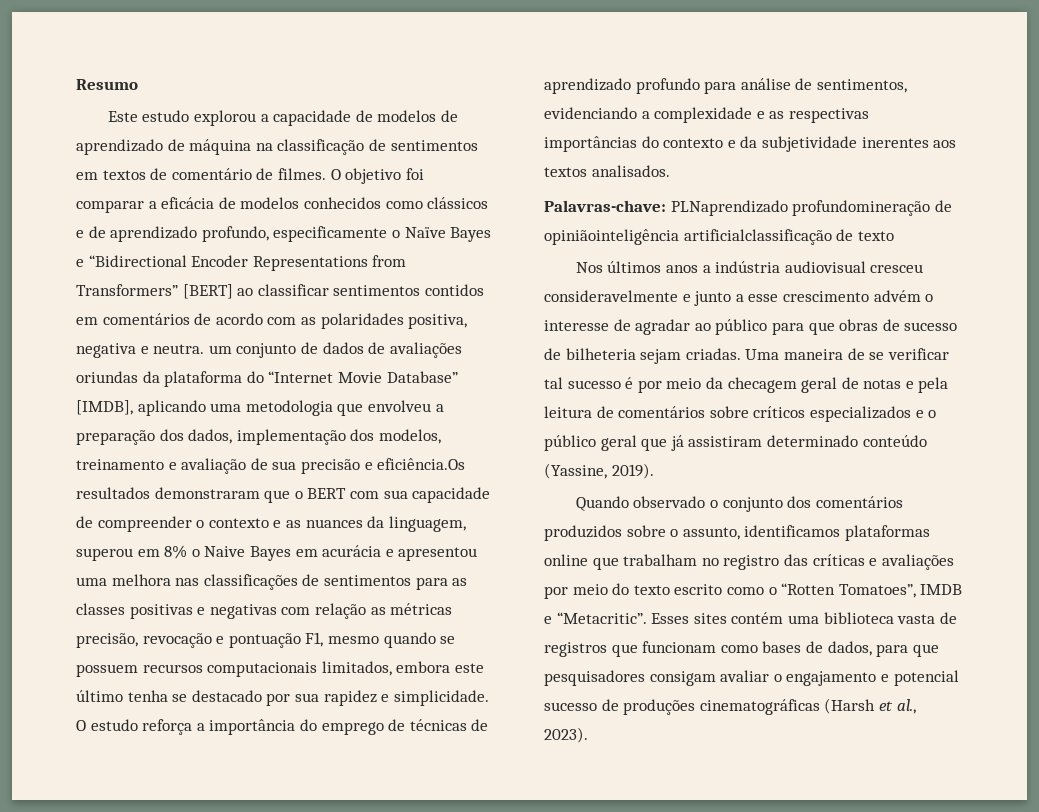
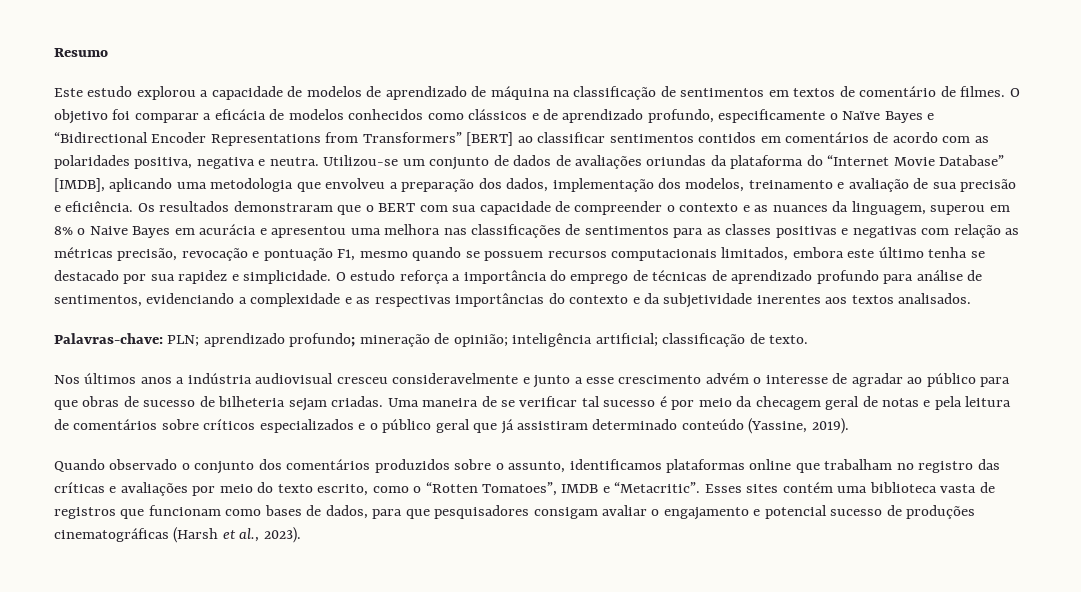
- O objetivo foi comparar a eficácia de modelos conhecidos como clássicos e de aprendizado profundo, especificamente o Naïve Bayes e “Bidirectional Encoder Representations from Transformers” [BERT] ao classificar sentimentos contidos em comentários de acordo com as polaridades positiva, negativa e neutra. um conjunto de dados de avaliações oriundas da plataforma do “Internet Movie Database” [IMDB], aplicando uma metodologia que envolveu a preparação dos dados, implementação dos modelos, treinamento e avaliação de sua precisão e eficiência.Os resultados demonstraram que o BERT com sua capacidade de compreender o contexto e as nuances da linguagem, superou em 8% o Naive Bayes em acurácia e apresentou uma melhora nas classificações de sentimentos para as classes positivas e negativas com relação as métricas precisão, revocação e pontuação F1, mesmo quando se possuem recursos computacionais limitados, embora este último tenha se destacado por sua rapidez e simplicidade.
+ O objetivo foi comparar a eficácia de modelos conhecidos como clássicos e de aprendizado profundo, especificamente o Naïve Bayes e “Bidirectional Encoder Representations from Transformers” [BERT] ao classificar sentimentos contidos em comentários de acordo com as polaridades positiva, negativa e neutra. Utilizou-se um conjunto de dados de avaliações oriundas da plataforma do “Internet Movie Database” [IMDB], aplicando uma metodologia que envolveu a preparação dos dados, implementação dos modelos, treinamento e avaliação de sua precisão e eficiência. Os resultados demonstraram que o BERT com sua capacidade de compreender o contexto e as nuances da linguagem, superou em 8% o Naive Bayes em acurácia e apresentou uma melhora nas classificações de sentimentos para as classes positivas e negativas com relação as métricas precisão, revocação e pontuação F1, mesmo quando se possuem recursos computacionais limitados, embora este último tenha se destacado por sua rapidez e simplicidade.
- Palavras-chave: PLNaprendizado profundomineração de opiniãointeligência artificialclassificação de texto
+ Palavras-chave: PLN; aprendizado profundo; mineração de opinião; inteligência artificial; classificação de texto.
- Quando observado o conjunto dos comentários produzidos sobre o assunto, identificamos plataformas online que trabalham no registro das críticas e avaliações por meio do texto escrito como o “Rotten Tomatoes”, IMDB e “Metacritic”.
+ Quando observado o conjunto dos comentários produzidos sobre o assunto, identificamos plataformas online que trabalham no registro das críticas e avaliações por meio do texto escrito, como o “Rotten Tomatoes”, IMDB e “Metacritic”.

